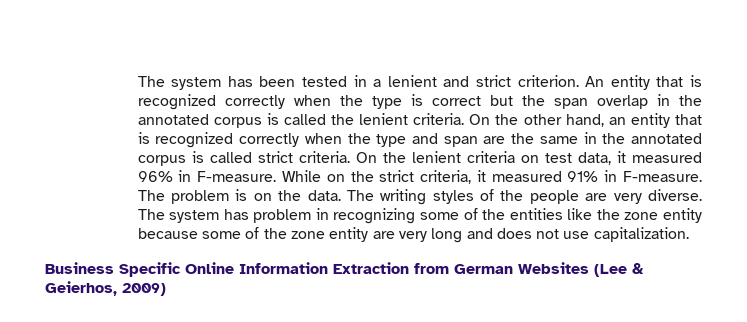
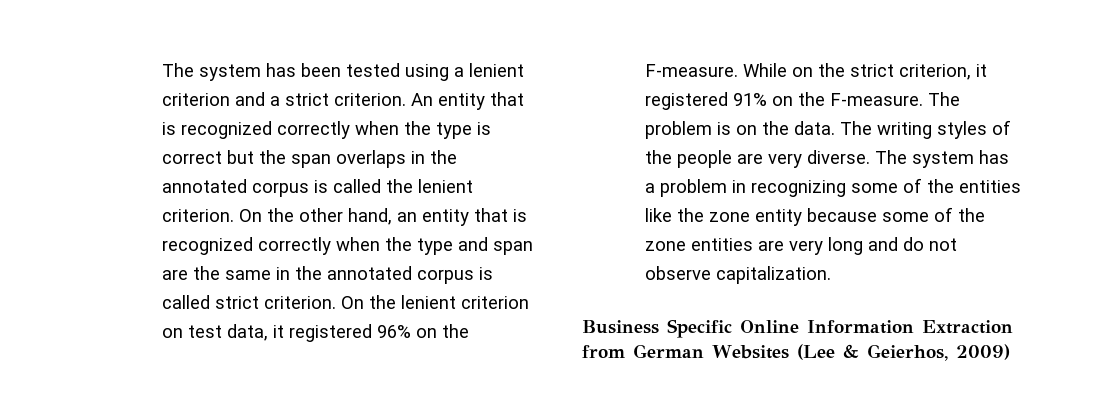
- The system has been tested in a lenient and strict criterion.
+ The system has been tested using a lenient criterion and a strict criterion.
- An entity that is recognized correctly when the type is correct but the span overlap in the annotated corpus is called the lenient criteria.
+ An entity that is recognized correctly when the type is correct but the span overlaps in the annotated corpus is called the lenient criterion.
- On the other hand, an entity that is recognized correctly when the type and span are the same in the annotated corpus is called strict criteria.
+ On the other hand, an entity that is recognized correctly when the type and span are the same in the annotated corpus is called strict criterion.
- On the lenient criteria on test data, it measured 96% in F-measure.
+ On the lenient criterion on test data, it registered 96% on the F-measure.
- While on the strict criteria, it measured 91% in F-measure.
+ While on the strict criterion, it registered 91% on the F-measure.
- The system has problem in recognizing some of the entities like the zone entity because some of the zone entity are very long and does not use capitalization.
+ The system has a problem in recognizing some of the entities like the zone entity because some of the zone entities are very long and do not observe capitalization.

